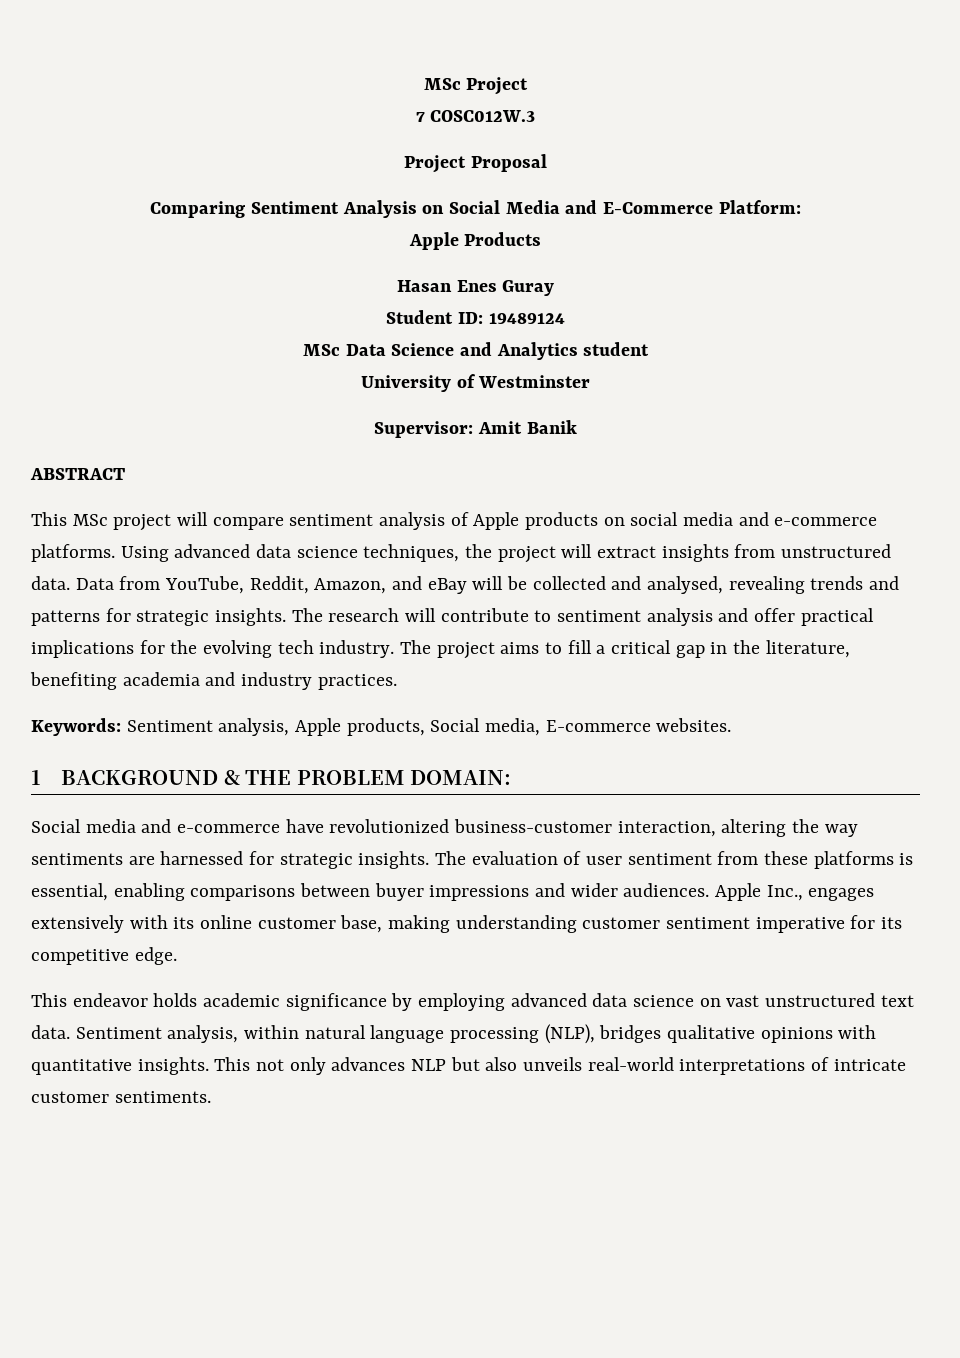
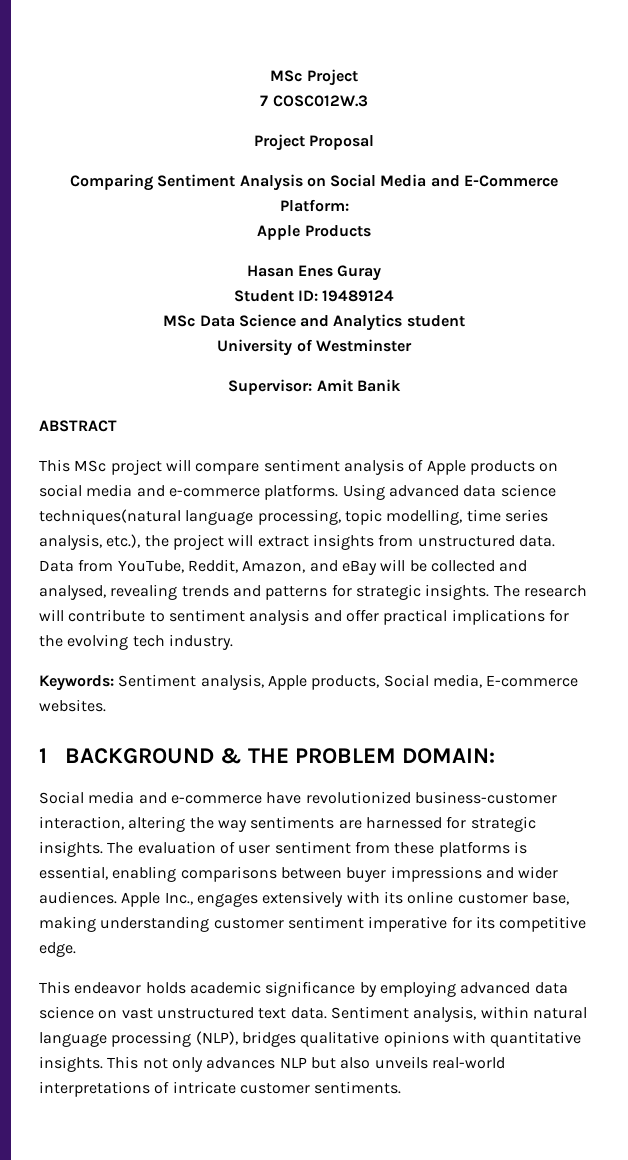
- Using advanced data science techniques, the project will extract insights from unstructured data.
+ Using advanced data science techniques(natural language processing, topic modelling, time series analysis, etc.), the project will extract insights from unstructured data.
- The project aims to fill a critical gap in the literature, benefiting academia and industry practices.

